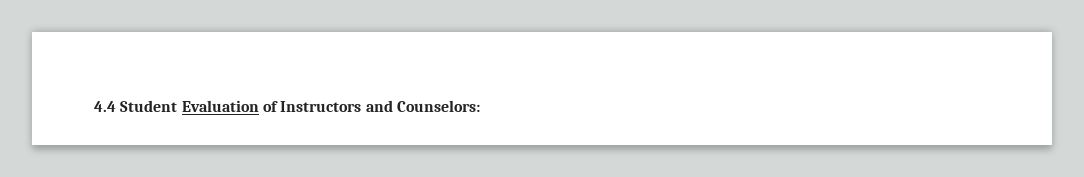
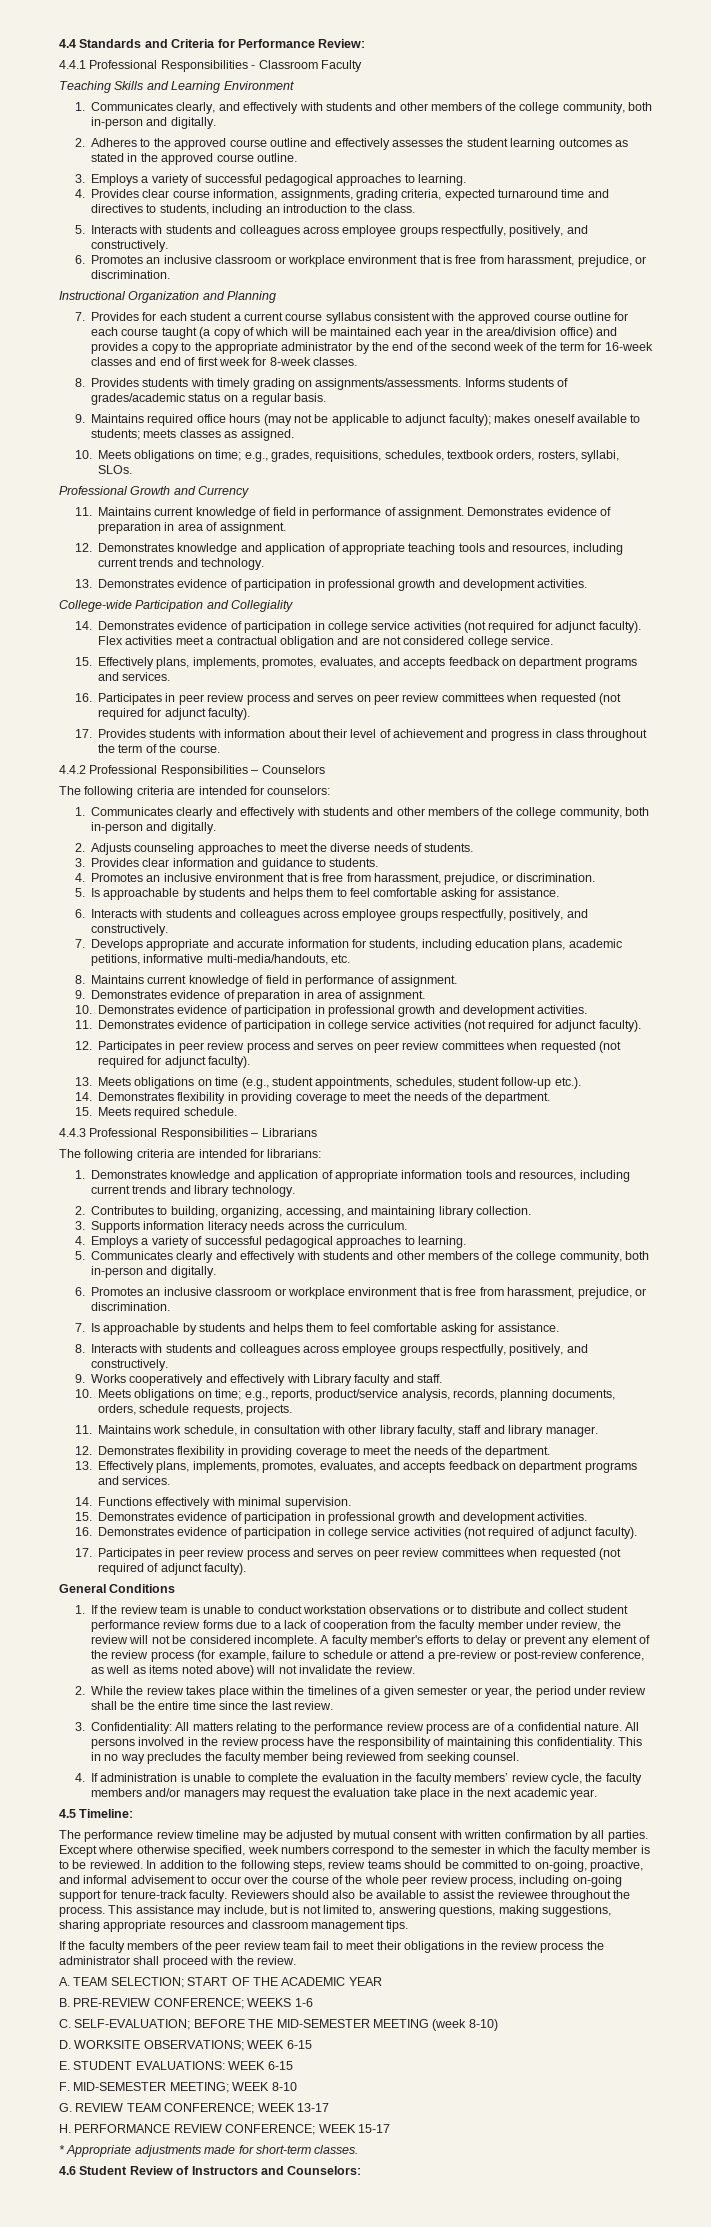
- 4.4 Student Evaluation of Instructors and Counselors:
+ 4.4 Standards and Criteria for Performance Review:
+ 4.4.1 Professional Responsibilities - Classroom Faculty
+ Teaching Skills and Learning Environment
+ 1. Communicates clearly, and effectively with students and other members of the college community, both in-person and digitally.
+ 2. Adheres to the approved course outline and effectively assesses the student learning outcomes as stated in the approved course outline.
+ 3. Employs a variety of successful pedagogical approaches to learning.
+ 4. Provides clear course information, assignments, grading criteria, expected turnaround time and directives to students, including an introduction to the class.
+ 5. Interacts with students and colleagues across employee groups respectfully, positively, and constructively.
+ 6. Promotes an inclusive classroom or workplace environment that is free from harassment, prejudice, or discrimination.
+ Instructional Organization and Planning
+ 7. Provides for each student a current course syllabus consistent with the approved course outline for each course taught (a copy of which will be maintained each year in the area/division office) and provides a copy to the appropriate administrator by the end of the second week of the term for 16-week classes and end of first week for 8-week classes.
+ 8. Provides students with timely grading on assignments/assessments. Informs students of grades/academic status on a regular basis.
+ 9. Maintains required office hours (may not be applicable to adjunct faculty); makes oneself available to students; meets classes as assigned.
+ 10. Meets obligations on time; e.g., grades, requisitions, schedules, textbook orders, rosters, syllabi, SLOs.
+ Professional Growth and Currency
+ 11. Maintains current knowledge of field in performance of assignment. Demonstrates evidence of preparation in area of assignment.
+ 12. Demonstrates knowledge and application of appropriate teaching tools and resources, including current trends and technology.
+ 13. Demonstrates evidence of participation in professional growth and development activities.
+ College-wide Participation and Collegiality
+ 14. Demonstrates evidence of participation in college service activities (not required for adjunct faculty). Flex activities meet a contractual obligation and are not considered college service.
+ 15. Effectively plans, implements, promotes, evaluates, and accepts feedback on department programs and services.
+ 16. Participates in peer review process and serves on peer review committees when requested (not required for adjunct faculty).
+ 17. Provides students with information about their level of achievement and progress in class throughout the term of the course.
+ 4.4.2 Professional Responsibilities – Counselors
+ The following criteria are intended for counselors:
+ 1. Communicates clearly and effectively with students and other members of the college community, both in-person and digitally.
+ 2. Adjusts counseling approaches to meet the diverse needs of students.
+ 3. Provides clear information and guidance to students.
+ 4. Promotes an inclusive environment that is free from harassment, prejudice, or discrimination.
+ 5. Is approachable by students and helps them to feel comfortable asking for assistance.
+ 6. Interacts with students and colleagues across employee groups respectfully, positively, and constructively.
+ 7. Develops appropriate and accurate information for students, including education plans, academic petitions, informative multi-media/handouts, etc.
+ 8. Maintains current knowledge of field in performance of assignment.
+ 9. Demonstrates evidence of preparation in area of assignment.
+ 10. Demonstrates evidence of participation in professional growth and development activities.
+ 11. Demonstrates evidence of participation in college service activities (not required for adjunct faculty).
+ 12. Participates in peer review process and serves on peer review committees when requested (not required for adjunct faculty).
+ 13. Meets obligations on time (e.g., student appointments, schedules, student follow-up etc.).
+ 14. Demonstrates flexibility in providing coverage to meet the needs of the department.
+ 15. Meets required schedule.
+ 4.4.3 Professional Responsibilities – Librarians
+ The following criteria are intended for librarians:
+ 1. Demonstrates knowledge and application of appropriate information tools and resources, including current trends and library technology.
+ 2. Contributes to building, organizing, accessing, and maintaining library collection.
+ 3. Supports information literacy needs across the curriculum.
+ 4. Employs a variety of successful pedagogical approaches to learning.
+ 5. Communicates clearly and effectively with students and other members of the college community, both in-person and digitally.
+ 6. Promotes an inclusive classroom or workplace environment that is free from harassment, prejudice, or discrimination.
+ 7. Is approachable by students and helps them to feel comfortable asking for assistance.
+ 8. Interacts with students and colleagues across employee groups respectfully, positively, and constructively.
+ 9. Works cooperatively and effectively with Library faculty and staff.
+ 10. Meets obligations on time; e.g., reports, product/service analysis, records, planning documents, orders, schedule requests, projects.
+ 11. Maintains work schedule, in consultation with other library faculty, staff and library manager.
+ 12. Demonstrates flexibility in providing coverage to meet the needs of the department.
+ 13. Effectively plans, implements, promotes, evaluates, and accepts feedback on department programs and services.
+ 14. Functions effectively with minimal supervision.
+ 15. Demonstrates evidence of participation in professional growth and development activities.
+ 16. Demonstrates evidence of participation in college service activities (not required of adjunct faculty).
+ 17. Participates in peer review process and serves on peer review committees when requested (not required of adjunct faculty).
+ General Conditions
+ 1. If the review team is unable to conduct workstation observations or to distribute and collect student performance review forms due to a lack of cooperation from the faculty member under review, the review will not be considered incomplete. A faculty member's efforts to delay or prevent any element of the review process (for example, failure to schedule or attend a pre-review or post-review conference, as well as items noted above) will not invalidate the review.
+ 2. While the review takes place within the timelines of a given semester or year, the period under review shall be the entire time since the last review.
+ 3. Confidentiality: All matters relating to the performance review process are of a confidential nature. All persons involved in the review process have the responsibility of maintaining this confidentiality. This in no way precludes the faculty member being reviewed from seeking counsel.
+ 4. If administration is unable to complete the evaluation in the faculty members’ review cycle, the faculty members and/or managers may request the evaluation take place in the next academic year.
+ 4.5 Timeline:
+ The performance review timeline may be adjusted by mutual consent with written confirmation by all parties. Except where otherwise specified, week numbers correspond to the semester in which the faculty member is to be reviewed. In addition to the following steps, review teams should be committed to on-going, proactive, and informal advisement to occur over the course of the whole peer review process, including on-going support for tenure-track faculty. Reviewers should also be available to assist the reviewee throughout the process. This assistance may include, but is not limited to, answering questions, making suggestions, sharing appropriate resources and classroom management tips.
+ If the faculty members of the peer review team fail to meet their obligations in the review process the administrator shall proceed with the review.
+ A. TEAM SELECTION; START OF THE ACADEMIC YEAR
+ B. PRE-REVIEW CONFERENCE; WEEKS 1-6
+ C. SELF-EVALUATION; BEFORE THE MID-SEMESTER MEETING (week 8-10)
+ D. WORKSITE OBSERVATIONS; WEEK 6-15
+ E. STUDENT EVALUATIONS: WEEK 6-15
+ F. MID-SEMESTER MEETING; WEEK 8-10
+ G. REVIEW TEAM CONFERENCE; WEEK 13-17
+ H. PERFORMANCE REVIEW CONFERENCE; WEEK 15-17
+ * Appropriate adjustments made for short-term classes.
+ 4.6 Student Review of Instructors and Counselors:

